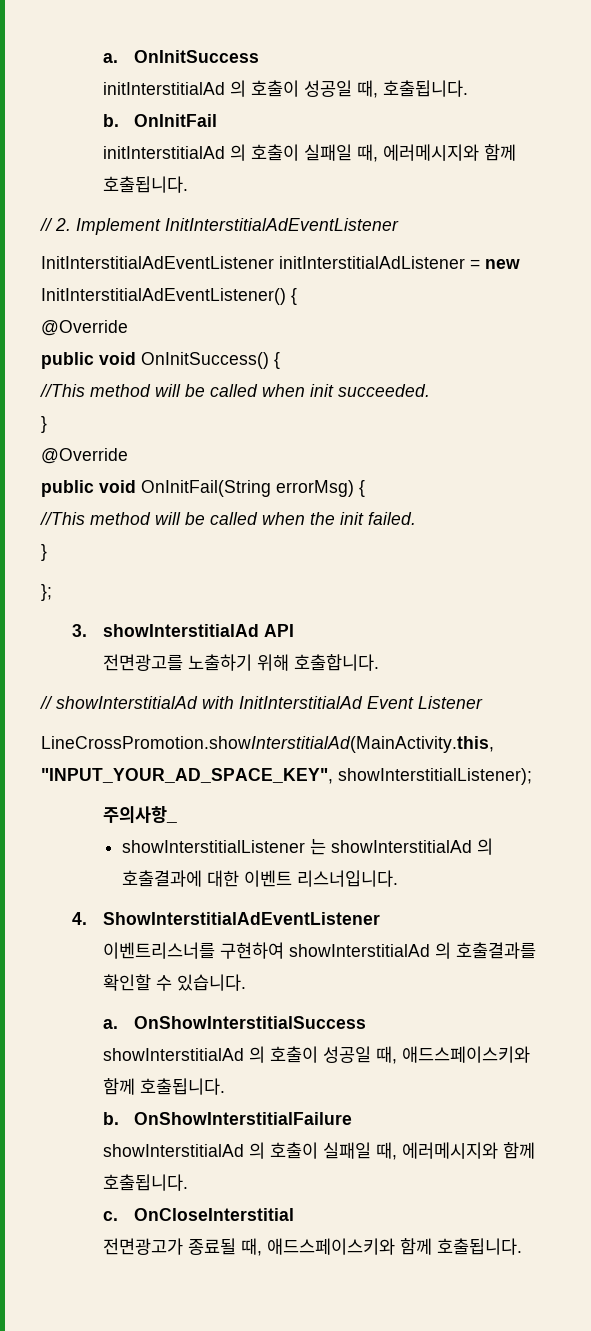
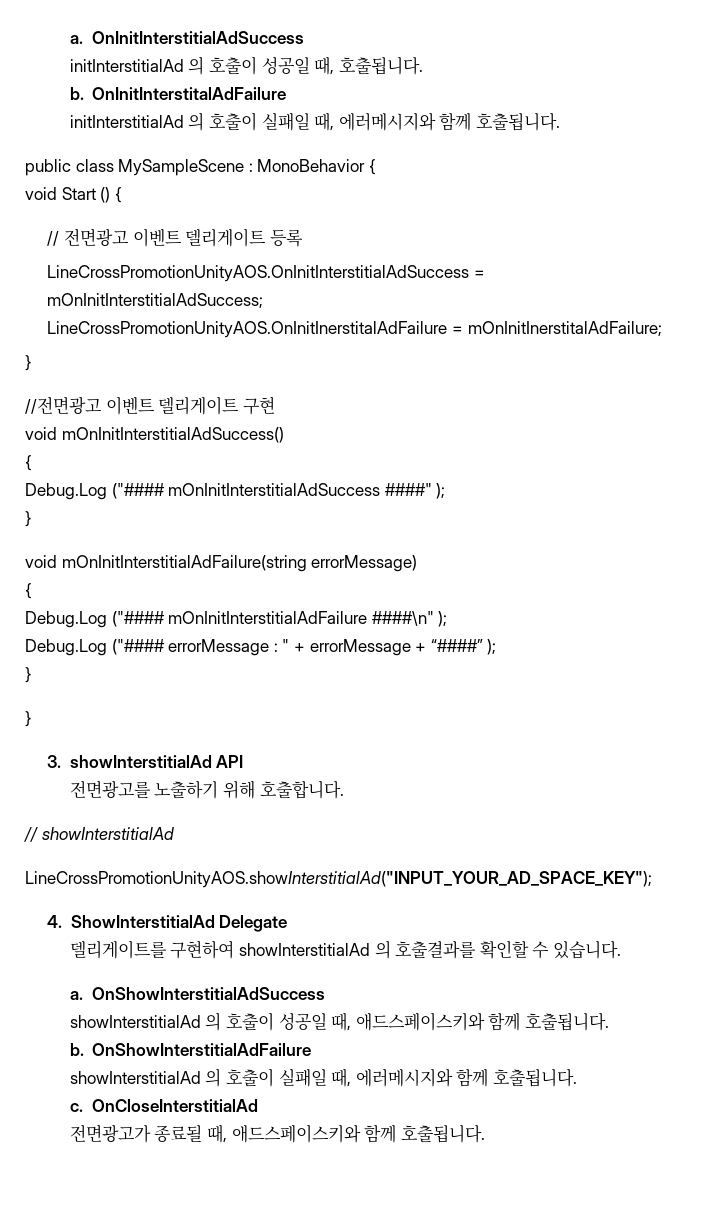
- a. OnInitSuccess
+ a. OnInitInterstitialAdSuccess
- OnInitFail
+ OnInitInterstitalAdFailure
- // 2. Implement InitInterstitialAdEventListener
- InitInterstitialAdEventListener initInterstitialAdListener = new InitInterstitialAdEventListener() {
- @Override
- public void OnInitSuccess() {
- //This method will be called when init succeeded.
+ public class MySampleScene : MonoBehavior {
+ void Start () {
+ // 전면광고 이벤트 델리게이트 등록
+ LineCrossPromotionUnityAOS.OnInitInterstitialAdSuccess = mOnInitInterstitialAdSuccess;
+ LineCrossPromotionUnityAOS.OnInitInerstitalAdFailure = mOnInitInerstitalAdFailure;
  }
- @Override
- public void OnInitFail(String errorMsg) {
- //This method will be called when the init failed.
+ //전면광고 이벤트 델리게이트 구현
+ void mOnInitInterstitialAdSuccess()
+ {
+ Debug.Log ("#### mOnInitInterstitialAdSuccess ####" );
  }
- };
+ void mOnInitInterstitialAdFailure(string errorMessage)
+ {
+ Debug.Log ("#### mOnInitInterstitialAdFailure ####\n" );
+ Debug.Log ("#### errorMessage : " + errorMessage + “####” );
+ }
+ }
  전면광고를 노출하기 위해 호출합니다.
- // showInterstitialAd with InitInterstitialAd Event Listener
- LineCrossPromotion.showInterstitialAd(MainActivity.this, "INPUT_YOUR_AD_SPACE_KEY", showInterstitialListener);
- 주의사항_
- showInterstitialListener 는 showInterstitialAd 의 호출결과에 대한 이벤트 리스너입니다.
- 4. ShowInterstitialAdEventListener
- 이벤트리스너를 구현하여 showInterstitialAd 의 호출결과를 확인할 수 있습니다.
+ // showInterstitialAd
+ LineCrossPromotionUnityAOS.showInterstitialAd("INPUT_YOUR_AD_SPACE_KEY");
+ 4. ShowInterstitialAd Delegate
+ 델리게이트를 구현하여 showInterstitialAd 의 호출결과를 확인할 수 있습니다.
- OnShowInterstitialSuccess
+ OnShowInterstitialAdSuccess
- OnShowInterstitialFailure
+ OnShowInterstitialAdFailure
- OnCloseInterstitial
+ OnCloseInterstitialAd

